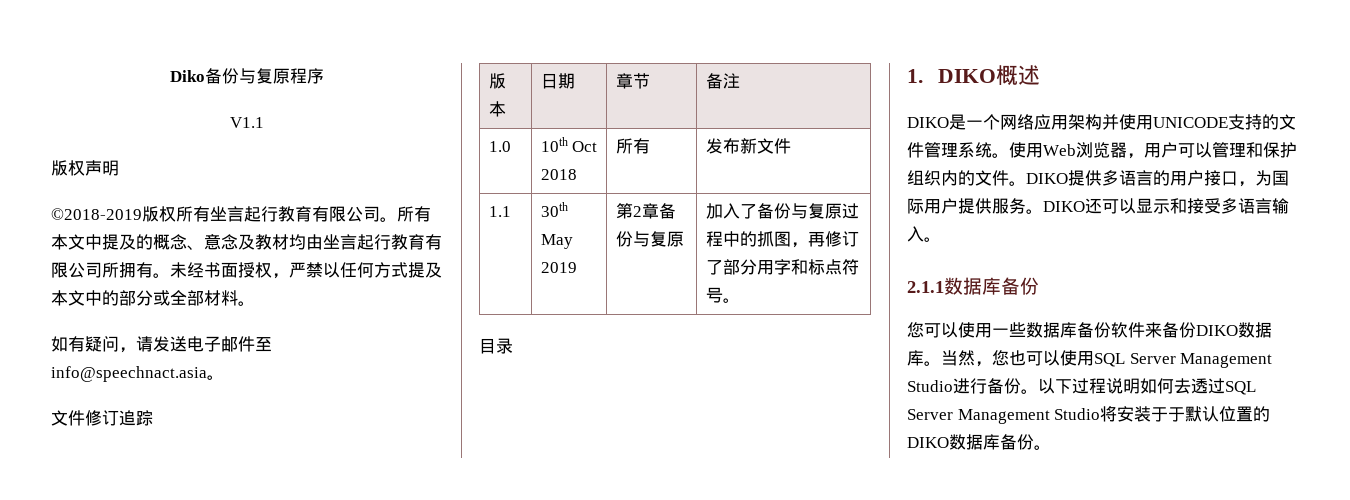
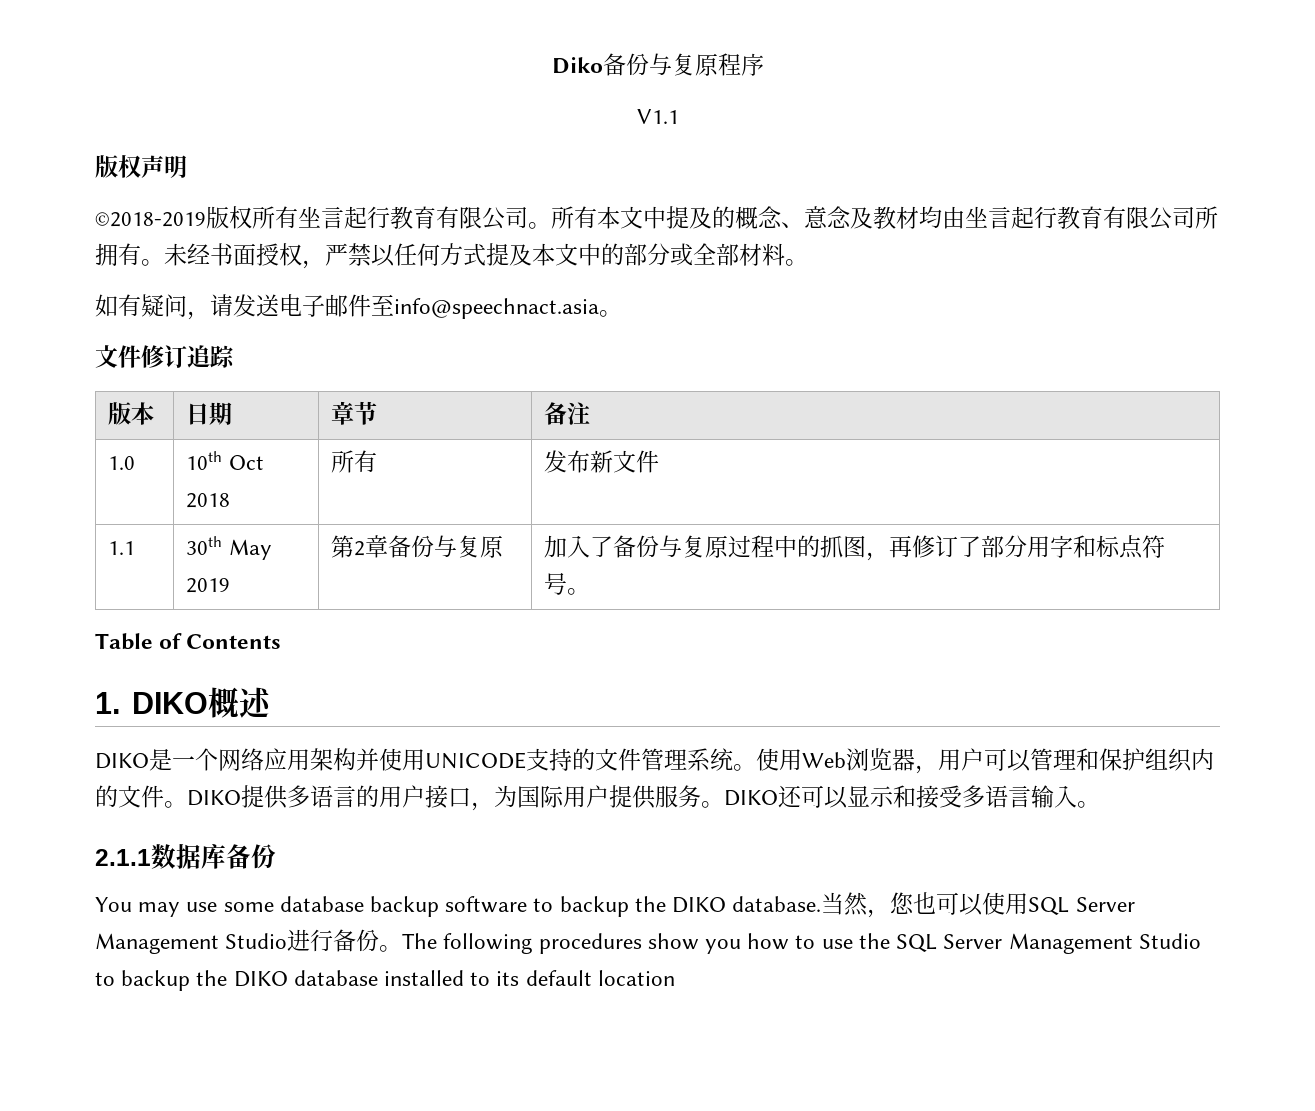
- 目录
+ Table of Contents
- 您可以使用一些数据库备份软件来备份DIKO数据库。
+ You may use some database backup software to backup the DIKO database.
- 以下过程说明如何去透过SQL Server Management Studio将安装于于默认位置的DIKO数据库备份。
+ The following procedures show you how to use the SQL Server Management Studio to backup the DIKO database installed to its default location

